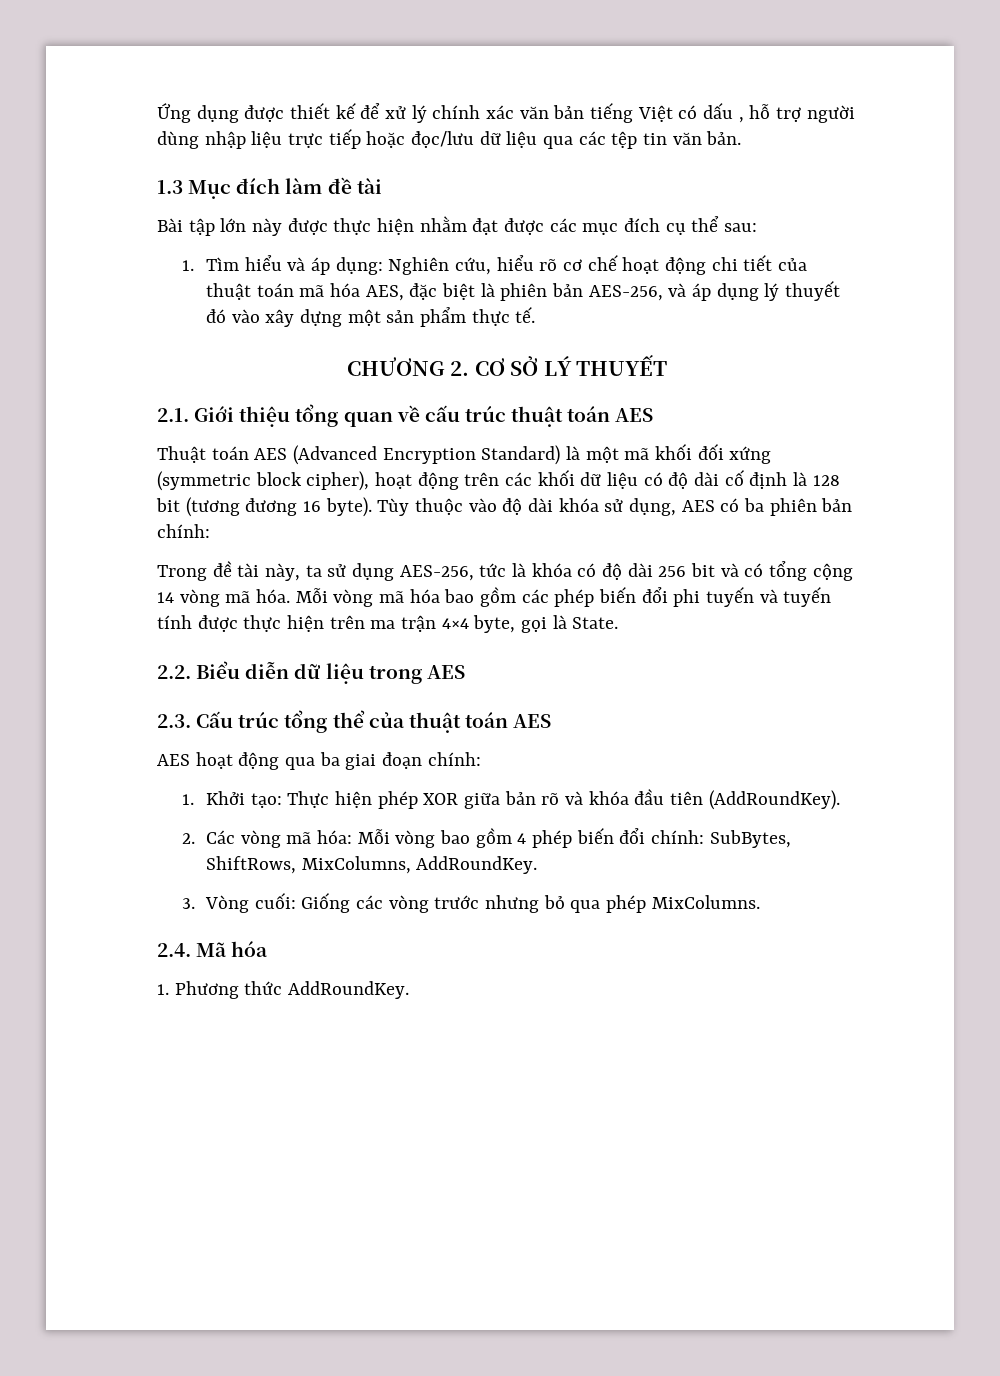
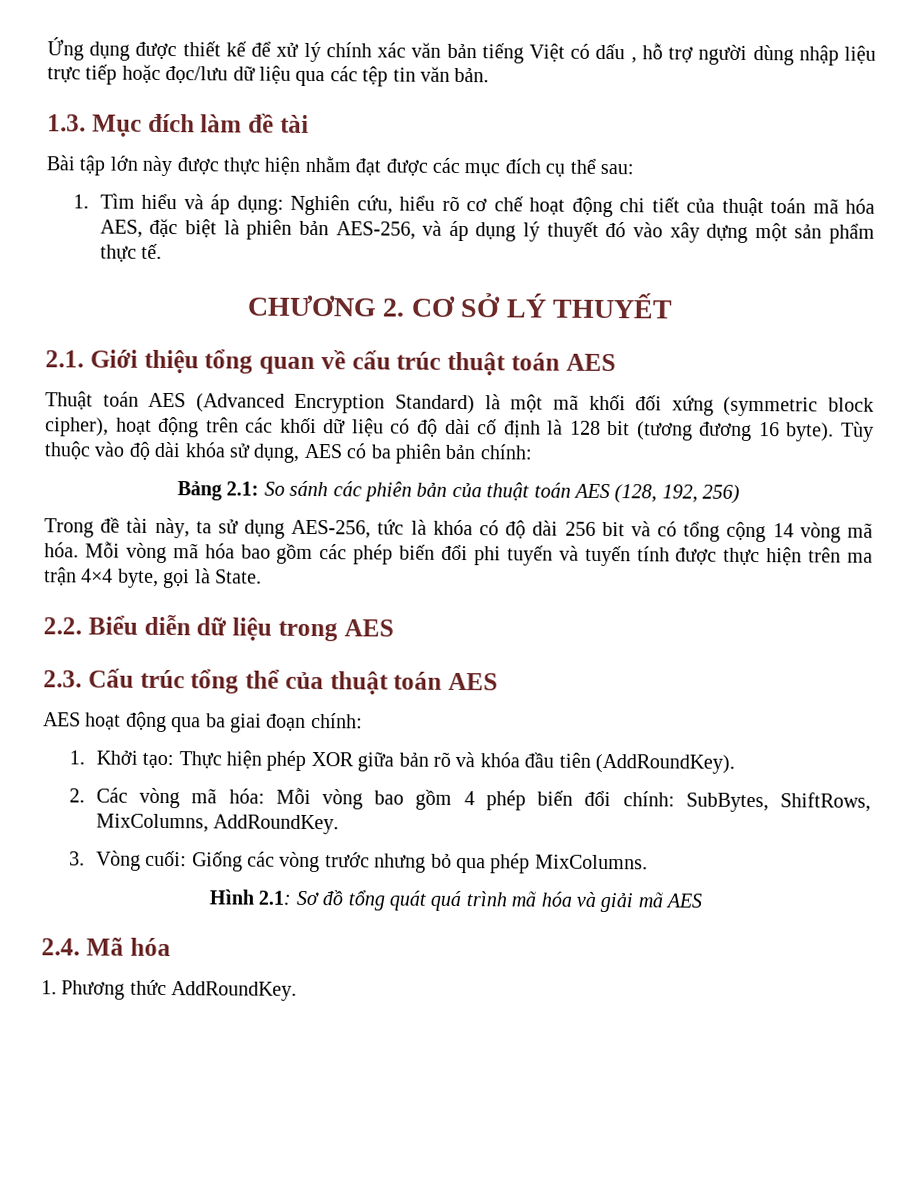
- 1.3 Mục đích làm đề tài
+ 1.3. Mục đích làm đề tài
+ Bảng 2.1: So sánh các phiên bản của thuật toán AES (128, 192, 256)
+ Hình 2.1: Sơ đồ tổng quát quá trình mã hóa và giải mã AES

